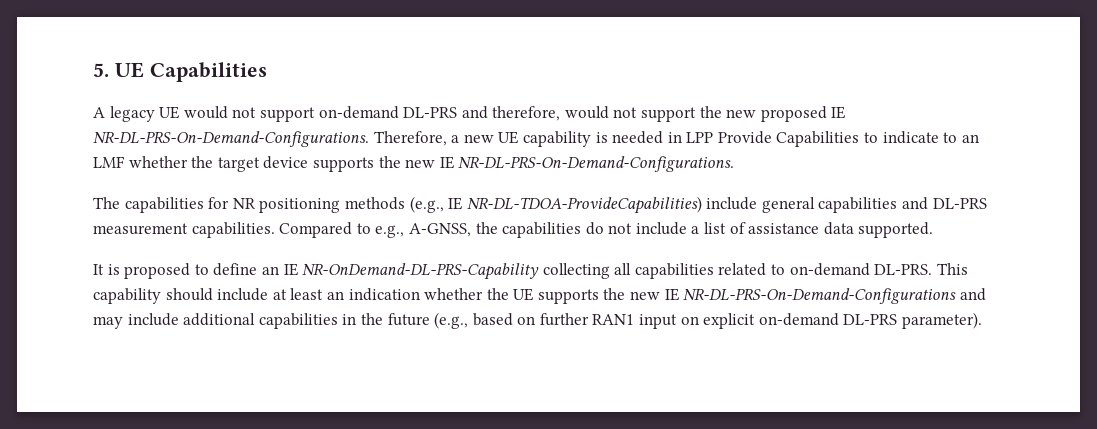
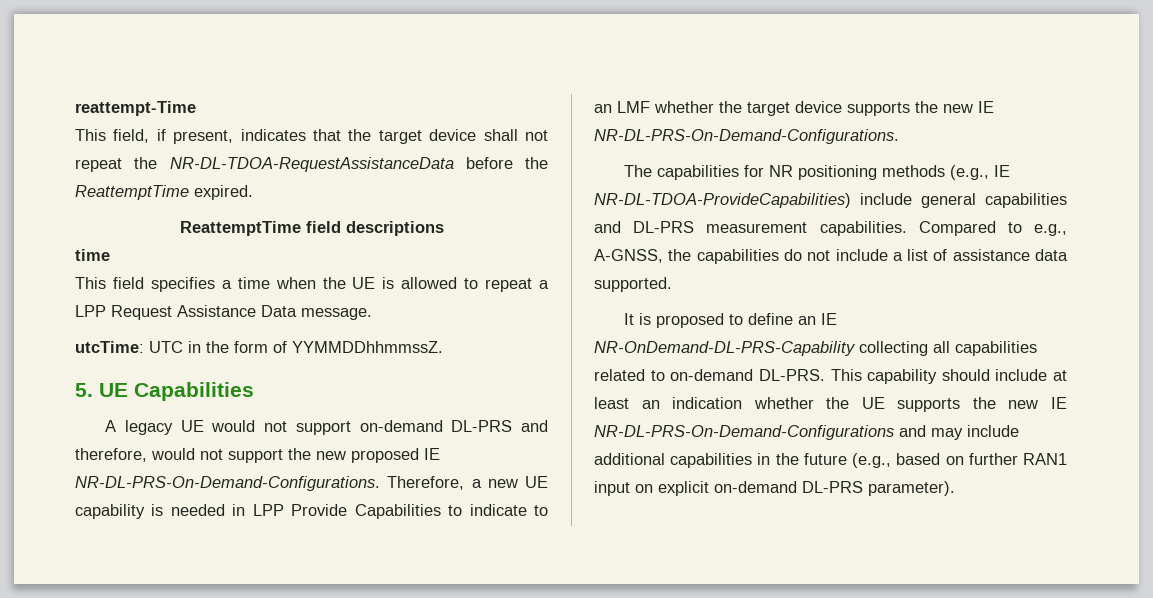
+ reattempt-Time
+ This field, if present, indicates that the target device shall not repeat the NR-DL-TDOA-RequestAssistanceData before the ReattemptTime expired.
+ ReattemptTime field descriptions
+ time
+ This field specifies a time when the UE is allowed to repeat a LPP Request Assistance Data message.
+ utcTime: UTC in the form of YYMMDDhhmmssZ.

